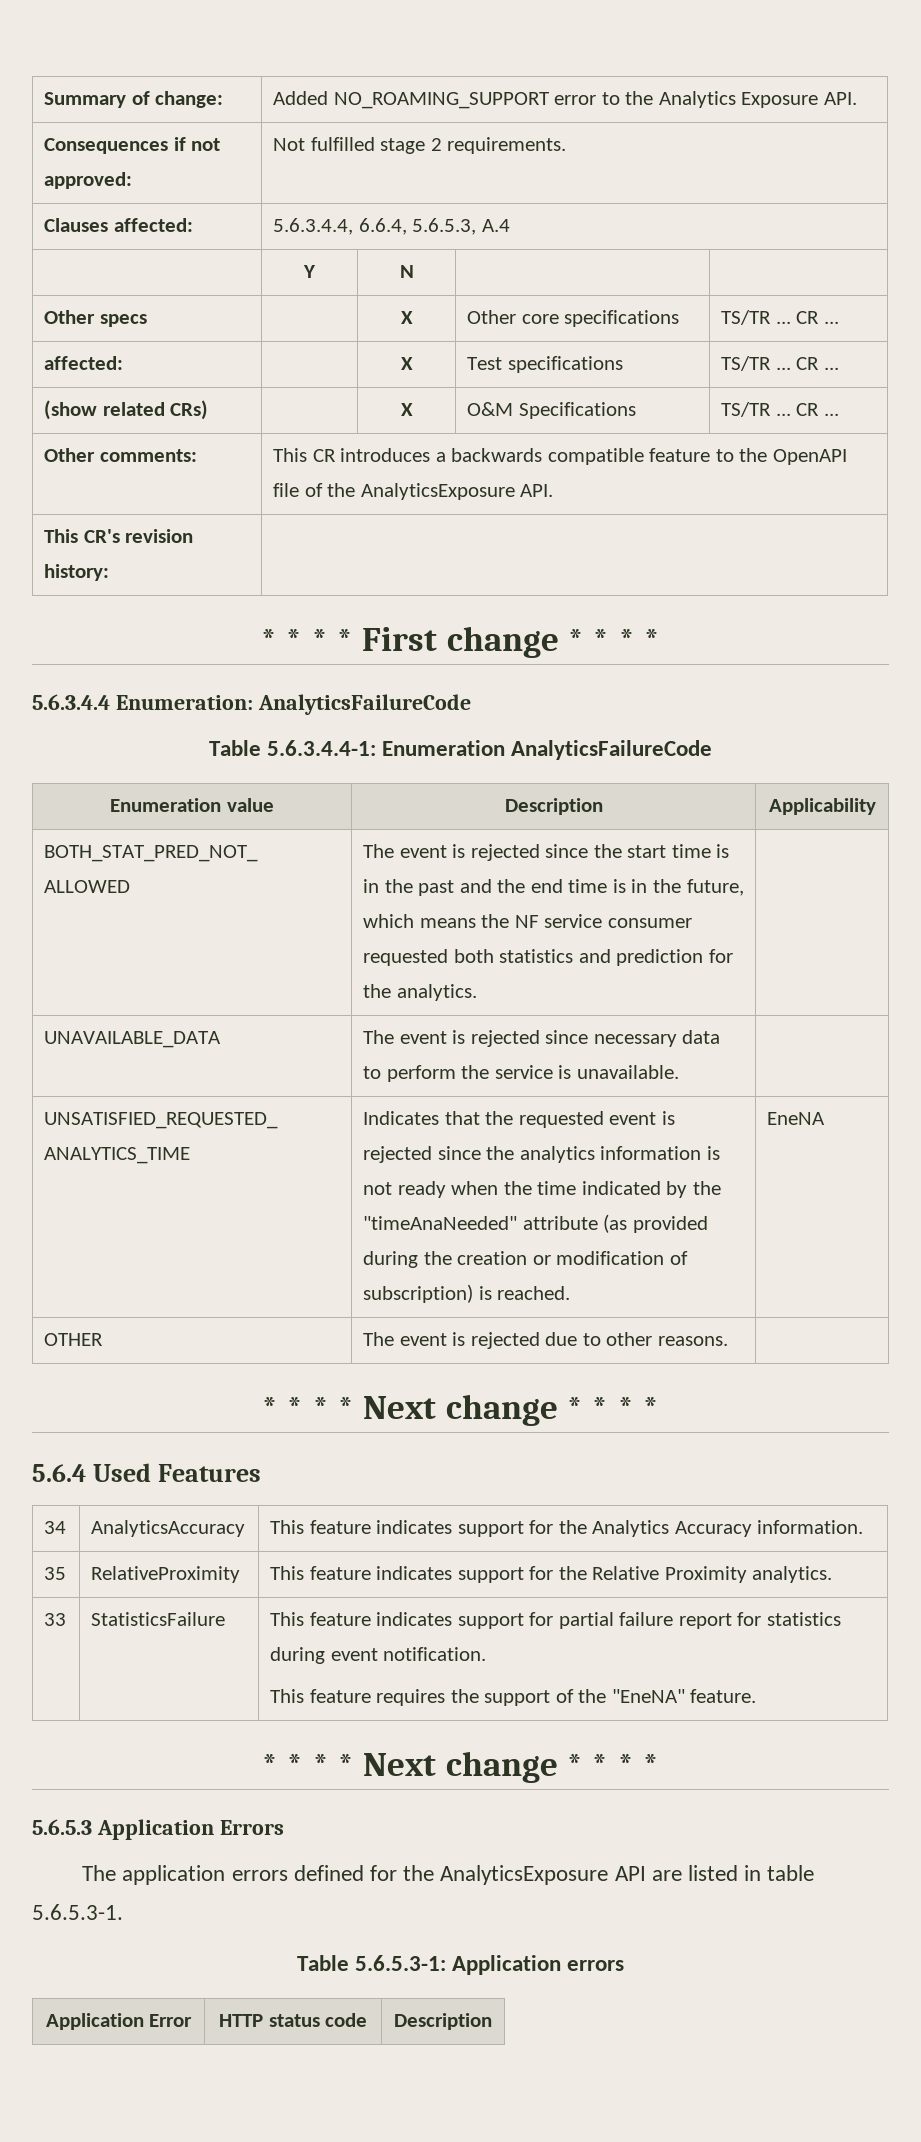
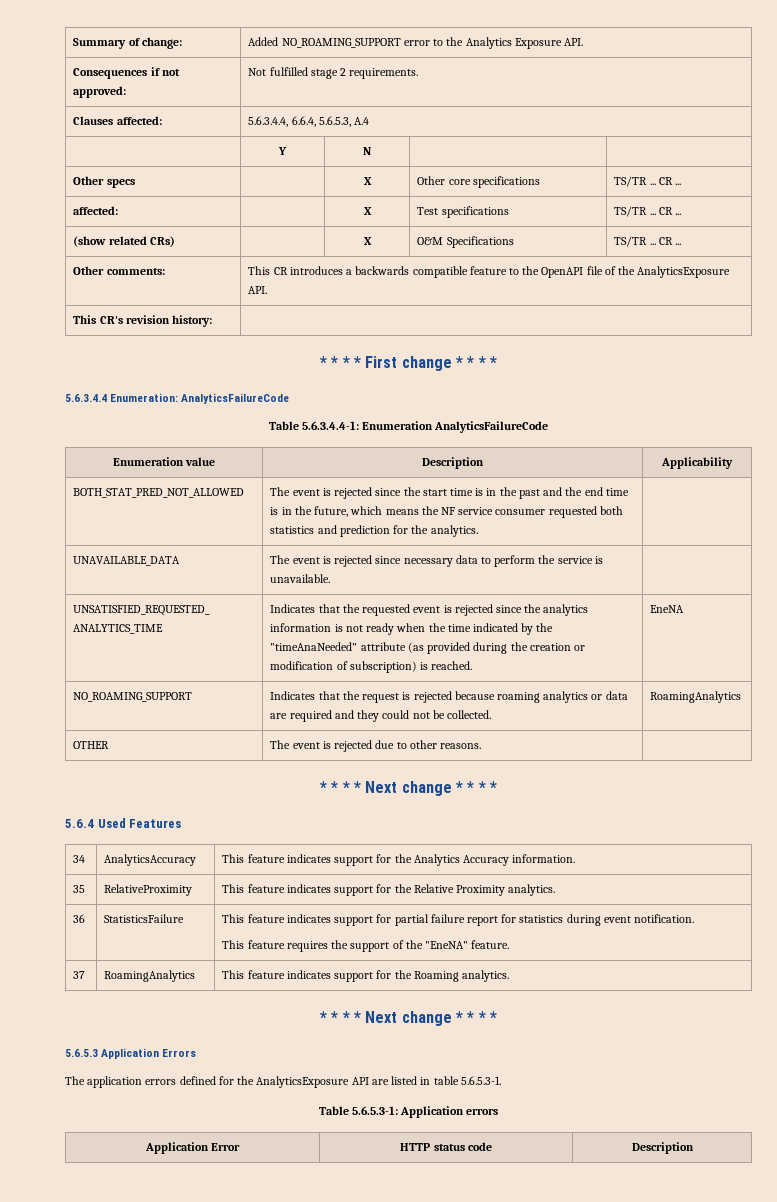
+ NO_ROAMING_SUPPORT | Indicates that the request is rejected because roaming analytics or data are required and they could not be collected. | RoamingAnalytics
- 33 | StatisticsFailure | This feature indicates support for partial failure report for statistics during event notification.
+ 36 | StatisticsFailure | This feature indicates support for partial failure report for statistics during event notification.
+ 37 | RoamingAnalytics | This feature indicates support for the Roaming analytics.

